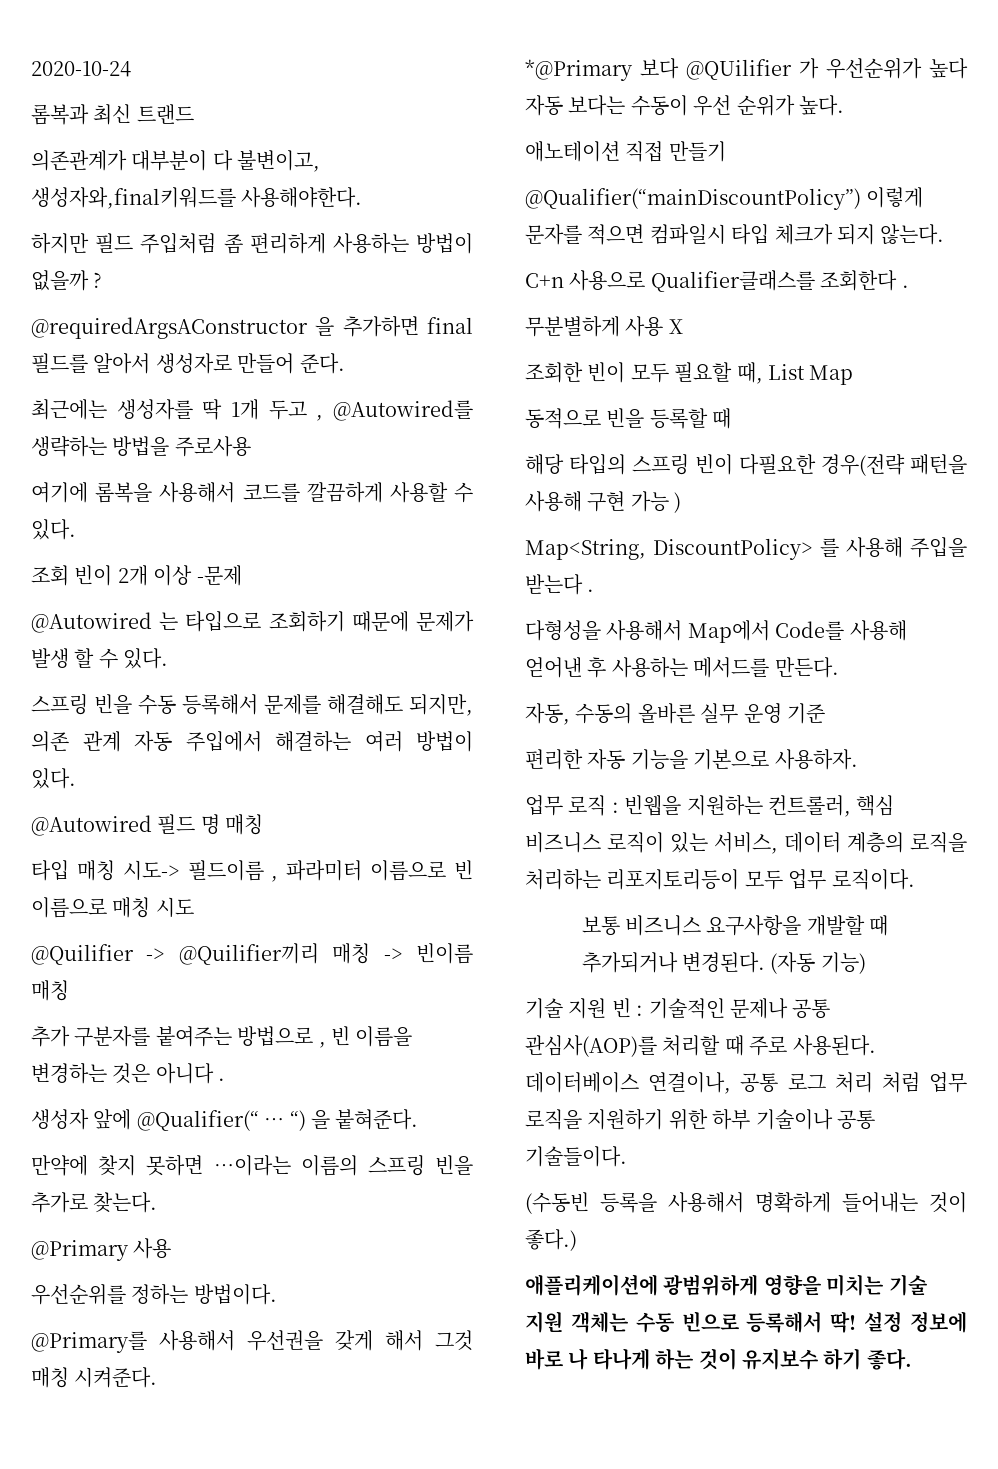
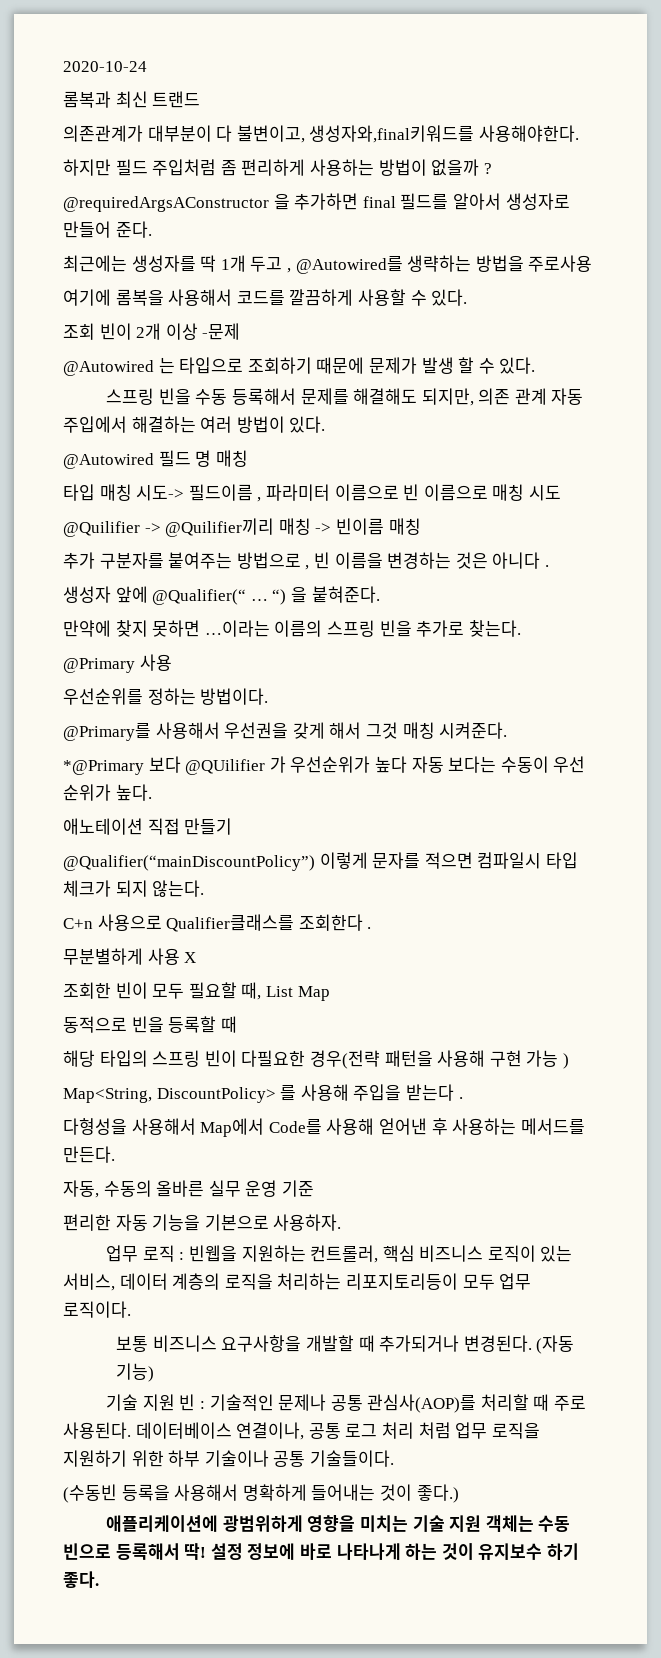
- 설정 정보에 바로 나 타나게 하는 것이 유지보수 하기 좋다.
+ 설정 정보에 바로 나타나게 하는 것이 유지보수 하기 좋다.

